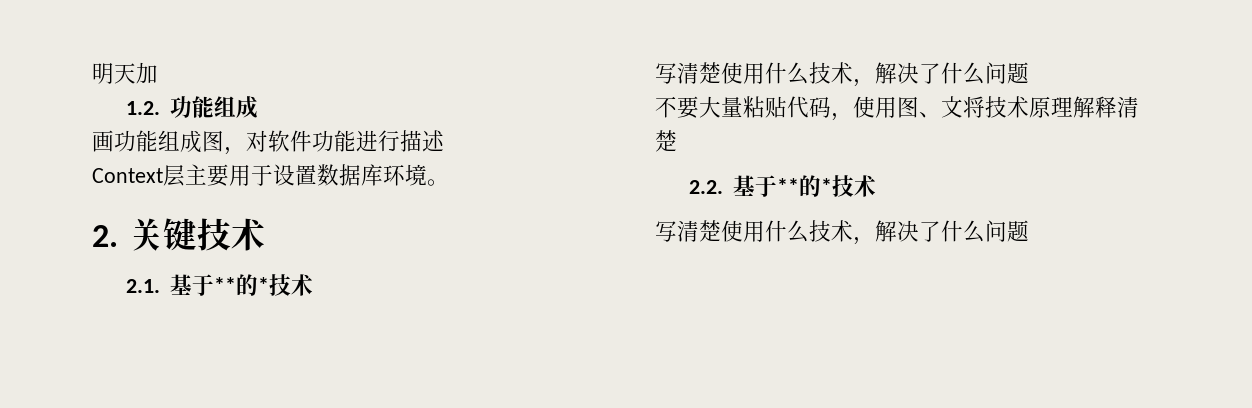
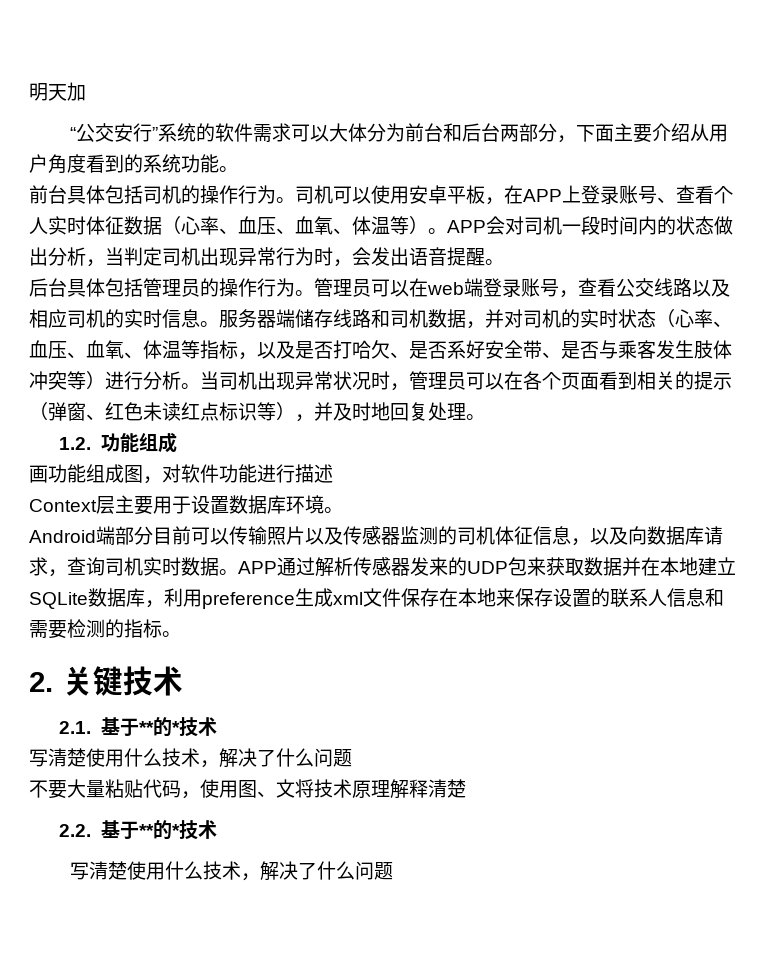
+ “公交安行”系统的软件需求可以大体分为前台和后台两部分，下面主要介绍从用户角度看到的系统功能。
+ 前台具体包括司机的操作行为。司机可以使用安卓平板，在APP上登录账号、查看个人实时体征数据（心率、血压、血氧、体温等）。APP会对司机一段时间内的状态做出分析，当判定司机出现异常行为时，会发出语音提醒。
+ 后台具体包括管理员的操作行为。管理员可以在web端登录账号，查看公交线路以及相应司机的实时信息。服务器端储存线路和司机数据，并对司机的实时状态（心率、血压、血氧、体温等指标，以及是否打哈欠、是否系好安全带、是否与乘客发生肢体冲突等）进行分析。当司机出现异常状况时，管理员可以在各个页面看到相关的提示（弹窗、红色未读红点标识等），并及时地回复处理。
+ Android端部分目前可以传输照片以及传感器监测的司机体征信息，以及向数据库请求，查询司机实时数据。APP通过解析传感器发来的UDP包来获取数据并在本地建立SQLite数据库，利用preference生成xml文件保存在本地来保存设置的联系人信息和需要检测的指标。

